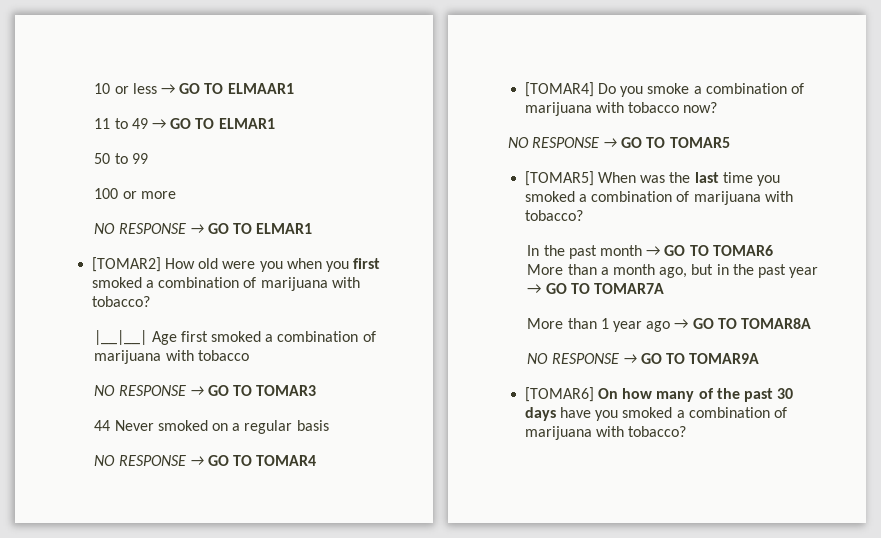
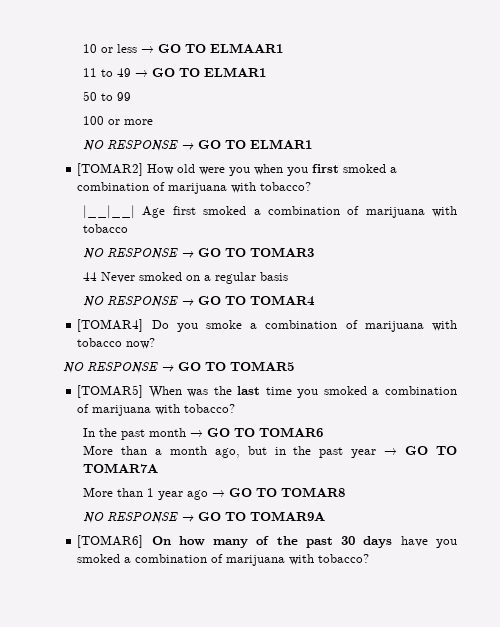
- More than 1 year ago → GO TO TOMAR8A
+ More than 1 year ago → GO TO TOMAR8

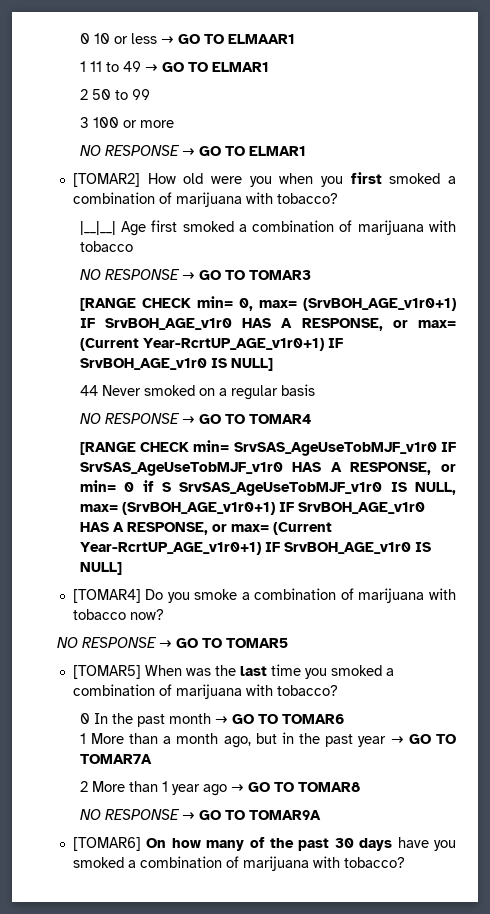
- 10 or less → GO TO ELMAAR1
+ 0 10 or less → GO TO ELMAAR1
- 11 to 49 → GO TO ELMAR1
+ 1 11 to 49 → GO TO ELMAR1
- 50 to 99
+ 2 50 to 99
- 100 or more
+ 3 100 or more
+ [RANGE CHECK min= 0, max= (SrvBOH_AGE_v1r0+1) IF SrvBOH_AGE_v1r0 HAS A RESPONSE, or max= (Current Year-RcrtUP_AGE_v1r0+1) IF SrvBOH_AGE_v1r0 IS NULL]
+ [RANGE CHECK min= SrvSAS_AgeUseTobMJF_v1r0 IF SrvSAS_AgeUseTobMJF_v1r0 HAS A RESPONSE, or min= 0 if S SrvSAS_AgeUseTobMJF_v1r0 IS NULL, max= (SrvBOH_AGE_v1r0+1) IF SrvBOH_AGE_v1r0 HAS A RESPONSE, or max= (Current Year-RcrtUP_AGE_v1r0+1) IF SrvBOH_AGE_v1r0 IS NULL]
- In the past month → GO TO TOMAR6
+ 0 In the past month → GO TO TOMAR6
- More than a month ago, but in the past year → GO TO TOMAR7A
+ 1 More than a month ago, but in the past year → GO TO TOMAR7A
- More than 1 year ago → GO TO TOMAR8
+ 2 More than 1 year ago → GO TO TOMAR8

